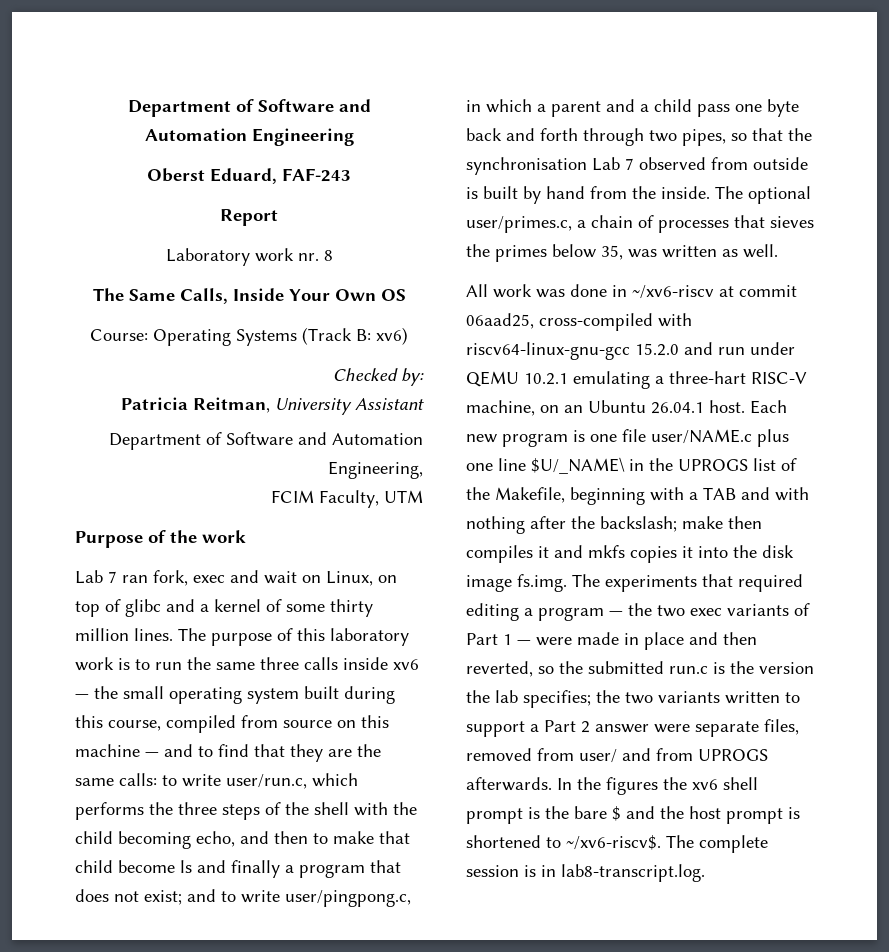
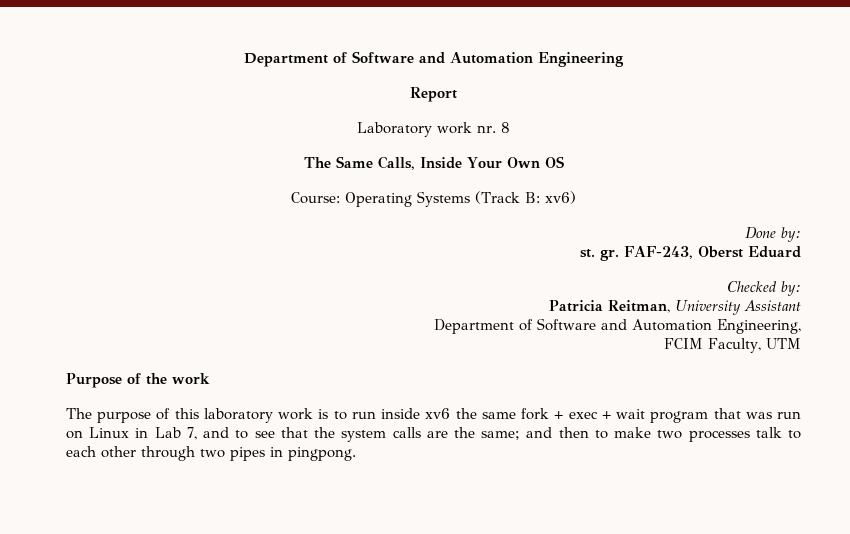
- Oberst Eduard, FAF-243
+ Done by:
+ st. gr. FAF-243, Oberst Eduard
- Lab 7 ran fork, exec and wait on Linux, on top of glibc and a kernel of some thirty million lines. The purpose of this laboratory work is to run the same three calls inside xv6 — the small operating system built during this course, compiled from source on this machine — and to find that they are the same calls: to write user/run.c, which performs the three steps of the shell with the child becoming echo, and then to make that child become ls and finally a program that does not exist; and to write user/pingpong.c, in which a parent and a child pass one byte back and forth through two pipes, so that the synchronisation Lab 7 observed from outside is built by hand from the inside. The optional user/primes.c, a chain of processes that sieves the primes below 35, was written as well.
- All work was done in ~/xv6-riscv at commit 06aad25, cross-compiled with riscv64-linux-gnu-gcc 15.2.0 and run under QEMU 10.2.1 emulating a three-hart RISC-V machine, on an Ubuntu 26.04.1 host. Each new program is one file user/NAME.c plus one line $U/_NAME\ in the UPROGS list of the Makefile, beginning with a TAB and with nothing after the backslash; make then compiles it and mkfs copies it into the disk image fs.img. The experiments that required editing a program — the two exec variants of Part 1 — were made in place and then reverted, so the submitted run.c is the version the lab specifies; the two variants written to support a Part 2 answer were separate files, removed from user/ and from UPROGS afterwards. In the figures the xv6 shell prompt is the bare $ and the host prompt is shortened to ~/xv6-riscv$. The complete session is in lab8-transcript.log.
+ The purpose of this laboratory work is to run inside xv6 the same fork + exec + wait program that was run on Linux in Lab 7, and to see that the system calls are the same; and then to make two processes talk to each other through two pipes in pingpong.

